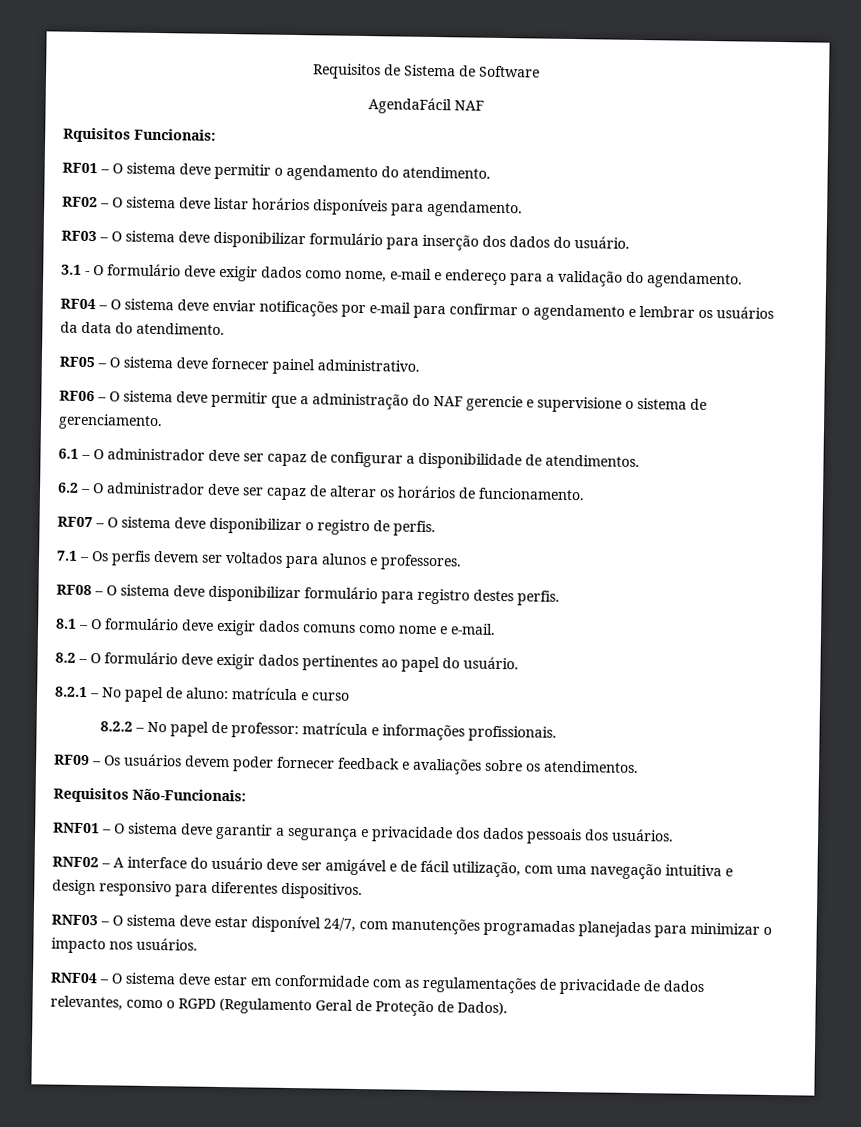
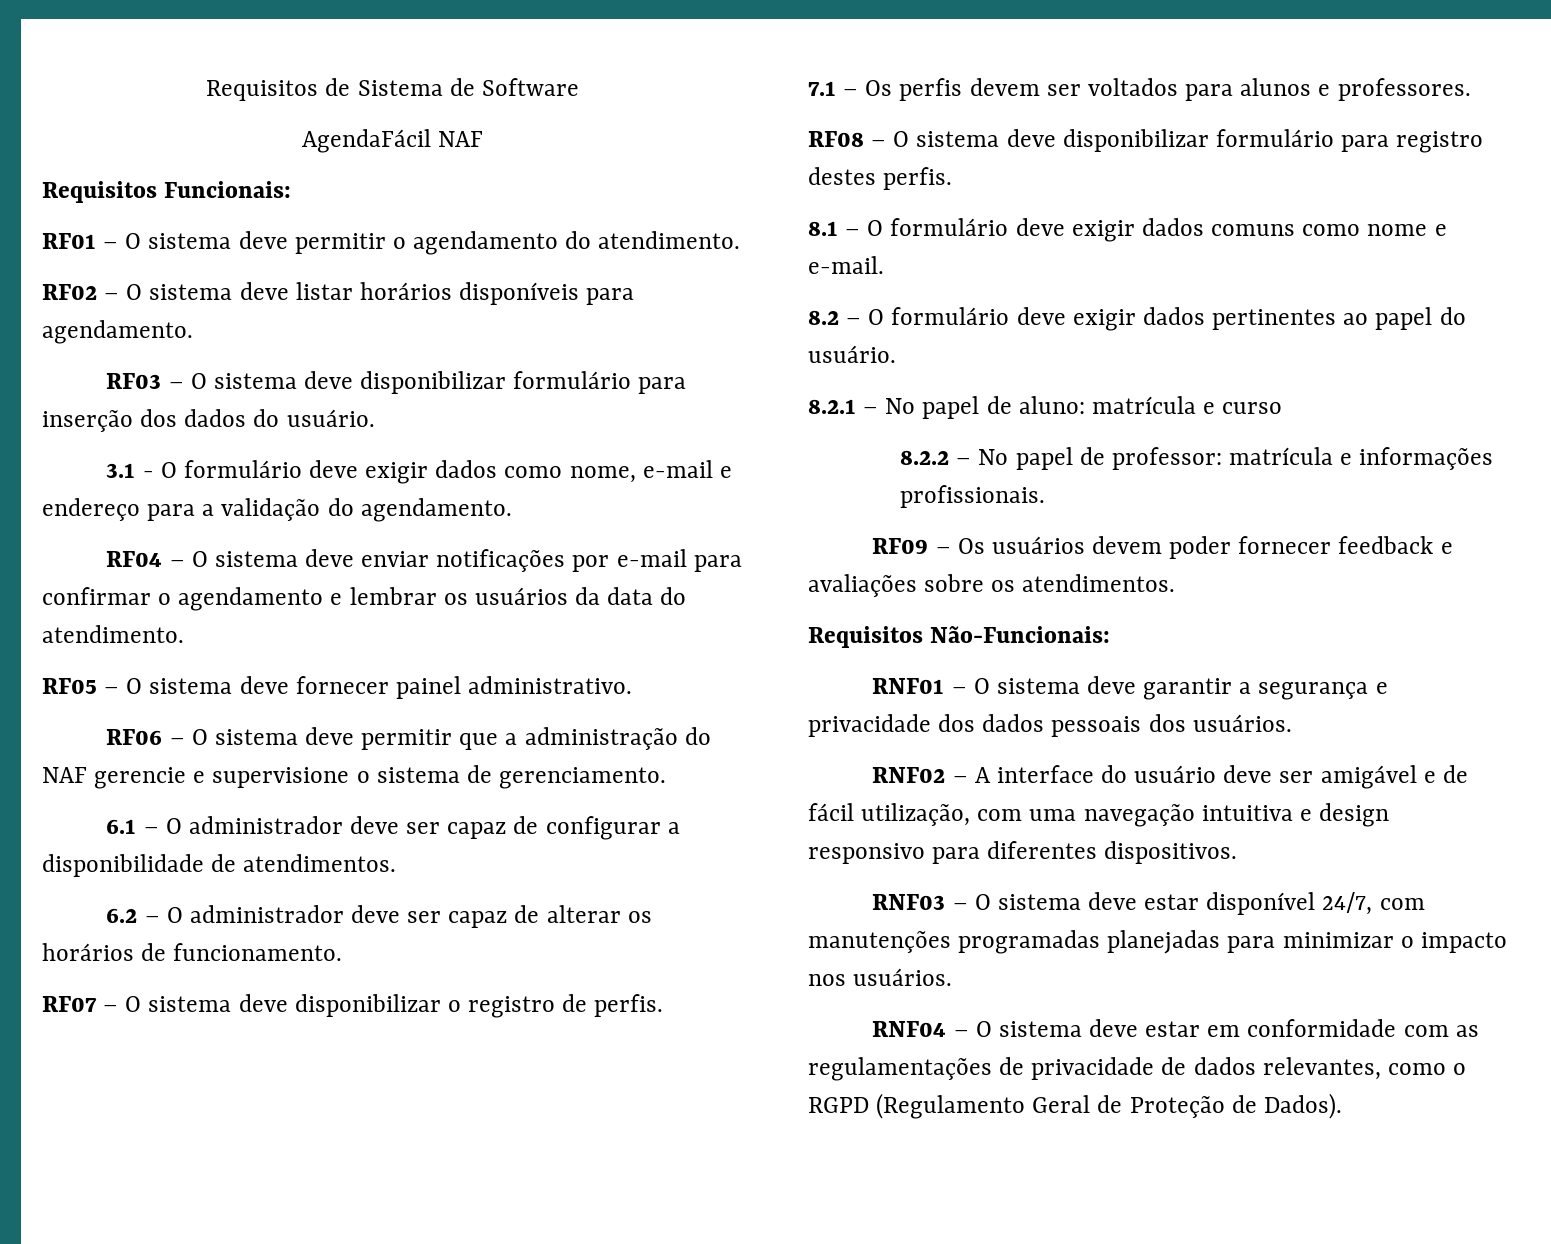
- Rquisitos Funcionais:
+ Requisitos Funcionais:

